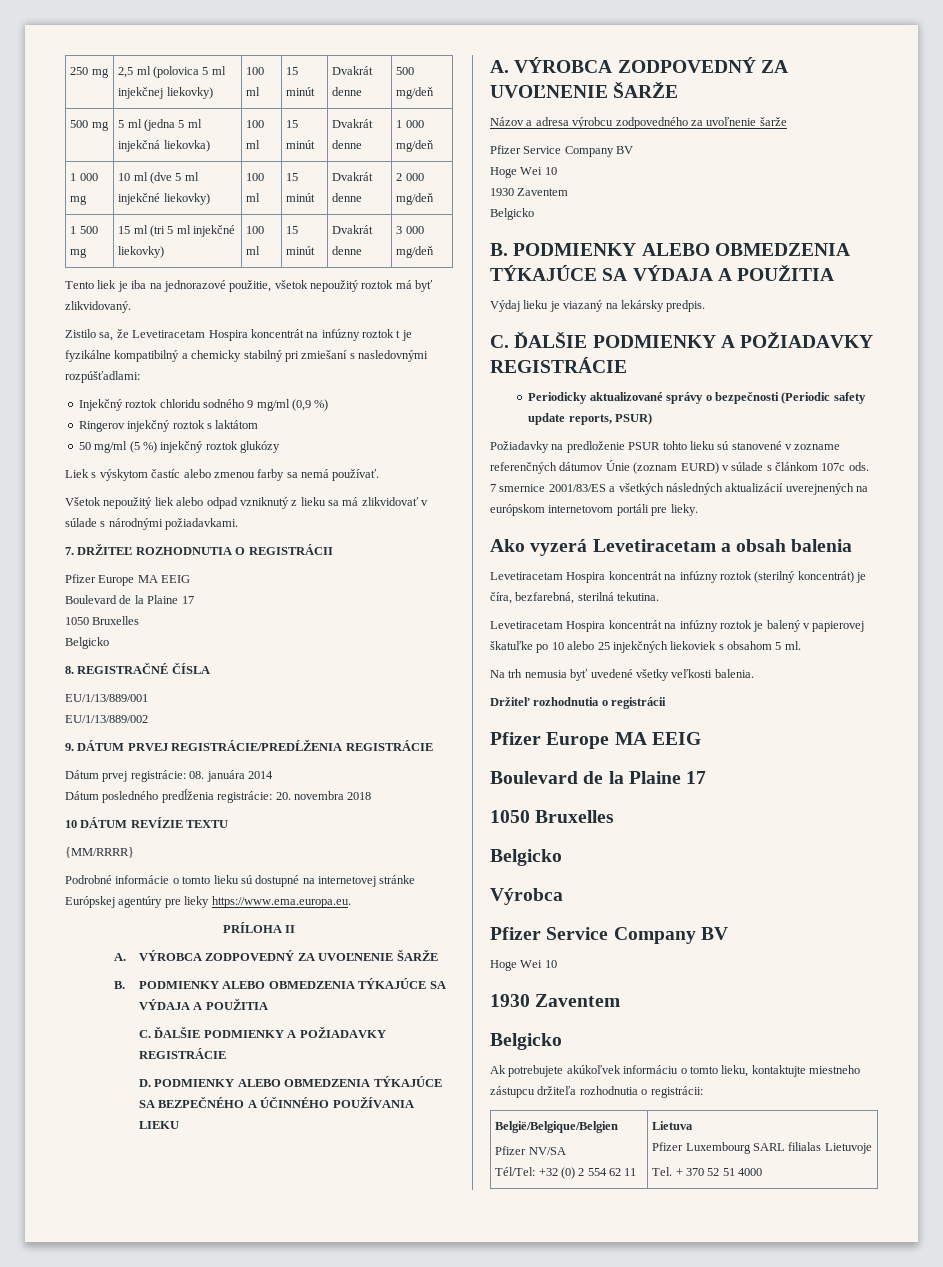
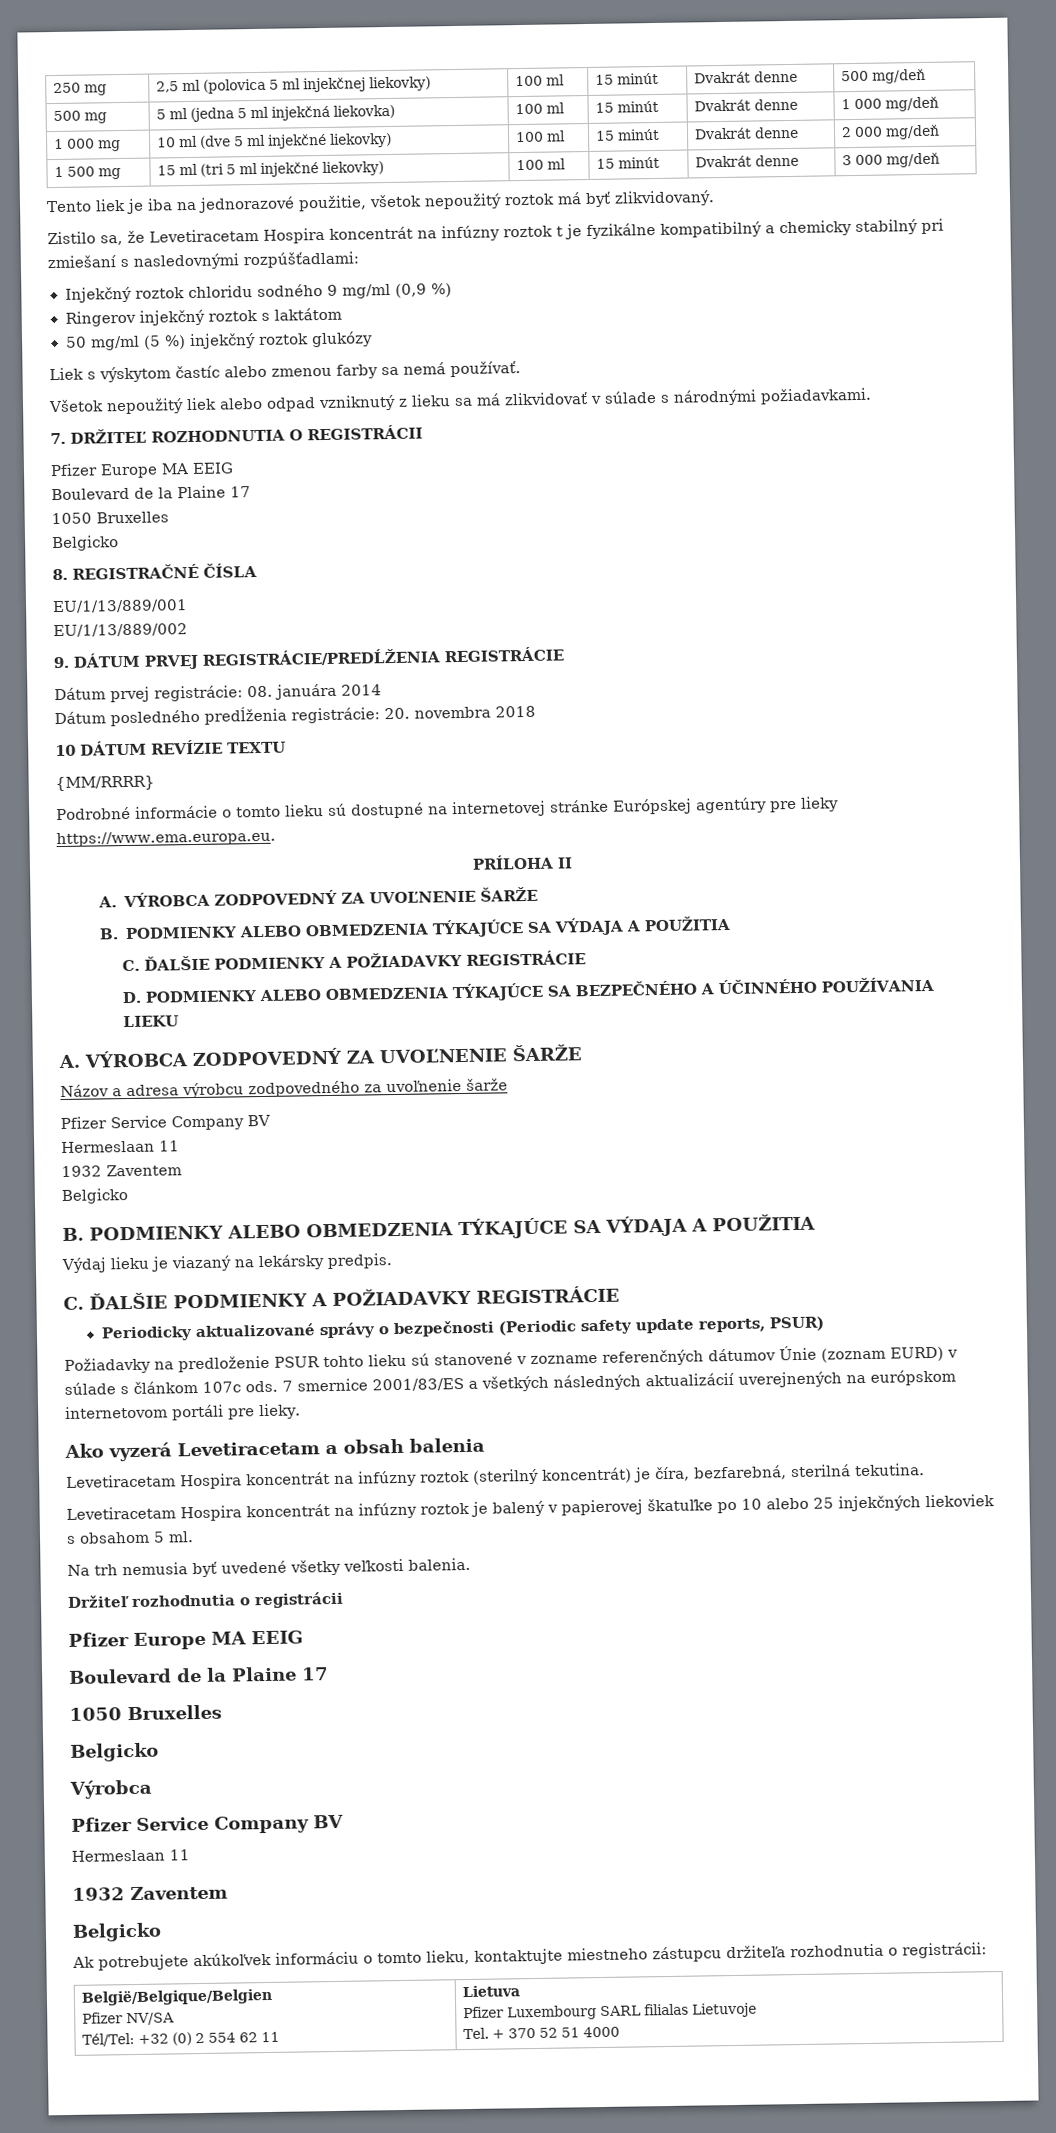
  Názov a adresa výrobcu zodpovedného za uvoľnenie šarže
  Pfizer Service Company BV
- Hoge Wei 10
- 1930 Zaventem
+ Hermeslaan 11
+ 1932 Zaventem
  Výrobca
  Pfizer Service Company BV
- Hoge Wei 10
- 1930 Zaventem
+ Hermeslaan 11
+ 1932 Zaventem

